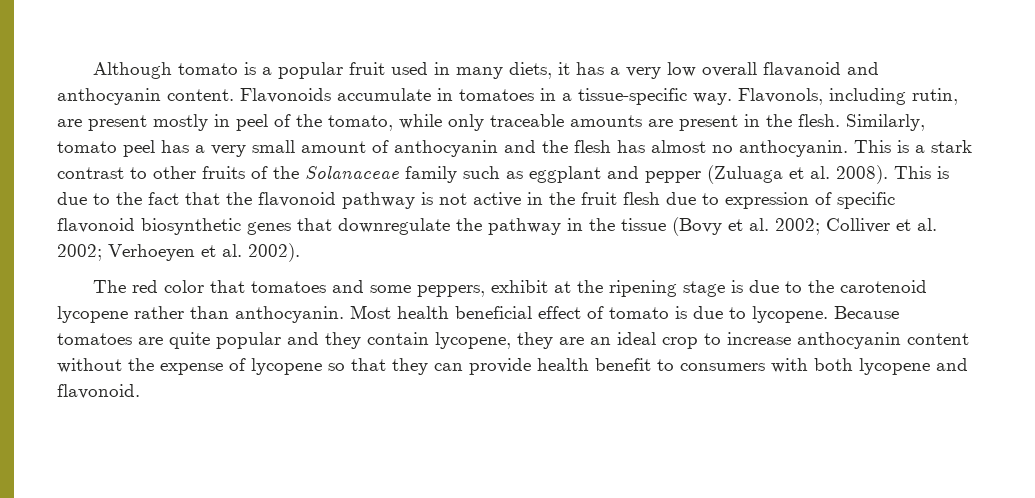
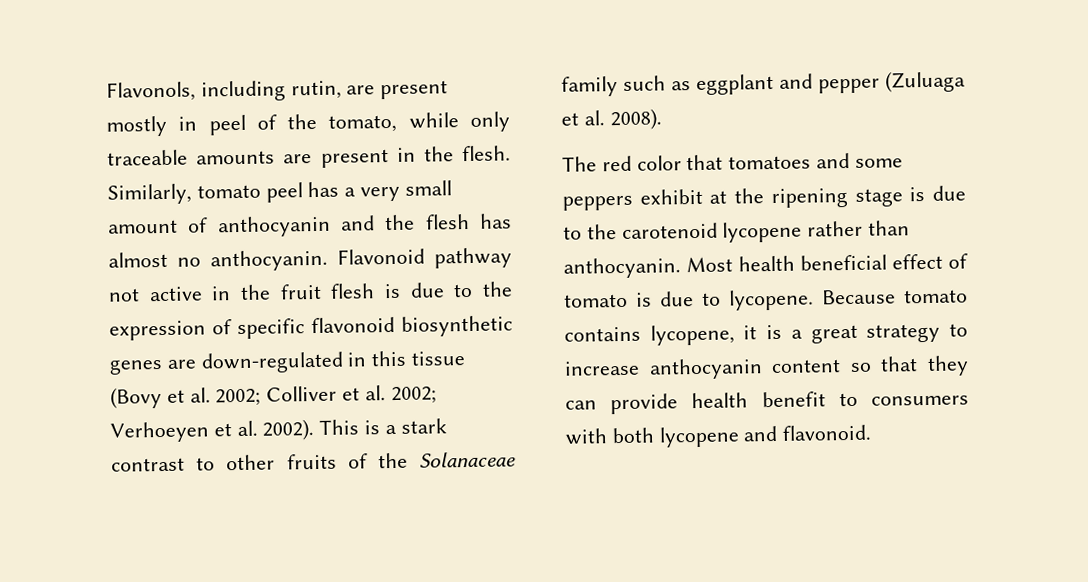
- Although tomato is a popular fruit used in many diets, it has a very low overall flavanoid and anthocyanin content. Flavonoids accumulate in tomatoes in a tissue-specific way.
+ Flavonoid pathway not active in the fruit flesh is due to the expression of specific flavonoid biosynthetic genes are down-regulated in this tissue (Bovy et al. 2002; Colliver et al. 2002; Verhoeyen et al. 2002).
- This is due to the fact that the flavonoid pathway is not active in the fruit flesh due to expression of specific flavonoid biosynthetic genes that downregulate the pathway in the tissue (Bovy et al. 2002; Colliver et al. 2002; Verhoeyen et al. 2002).
- The red color that tomatoes and some peppers, exhibit at the ripening stage is due to the carotenoid lycopene rather than anthocyanin.
+ The red color that tomatoes and some peppers exhibit at the ripening stage is due to the carotenoid lycopene rather than anthocyanin.
- Because tomatoes are quite popular and they contain lycopene, they are an ideal crop to increase anthocyanin content without the expense of lycopene so that they can provide health benefit to consumers with both lycopene and flavonoid.
+ Because tomato contains lycopene, it is a great strategy to increase anthocyanin content so that they can provide health benefit to consumers with both lycopene and flavonoid.

